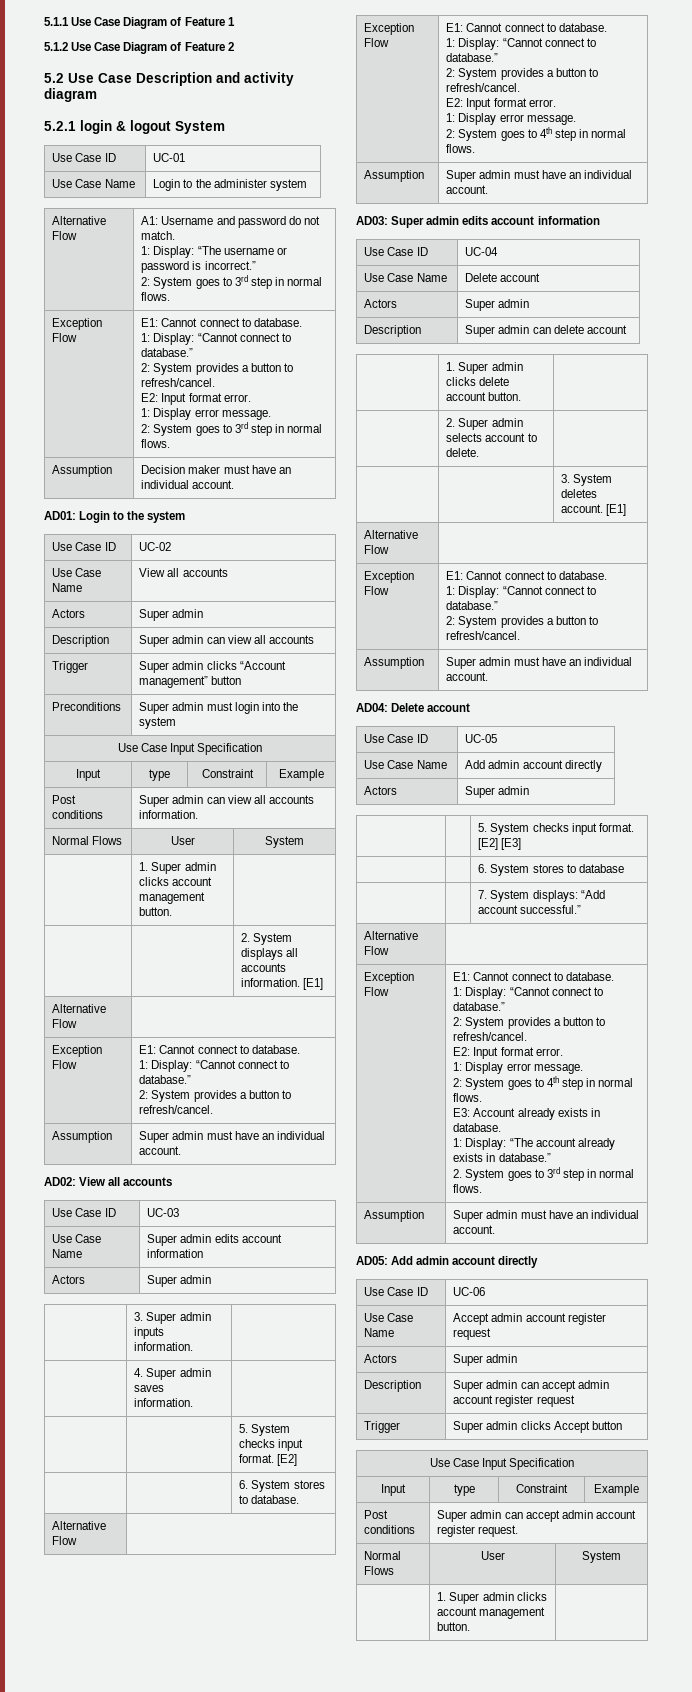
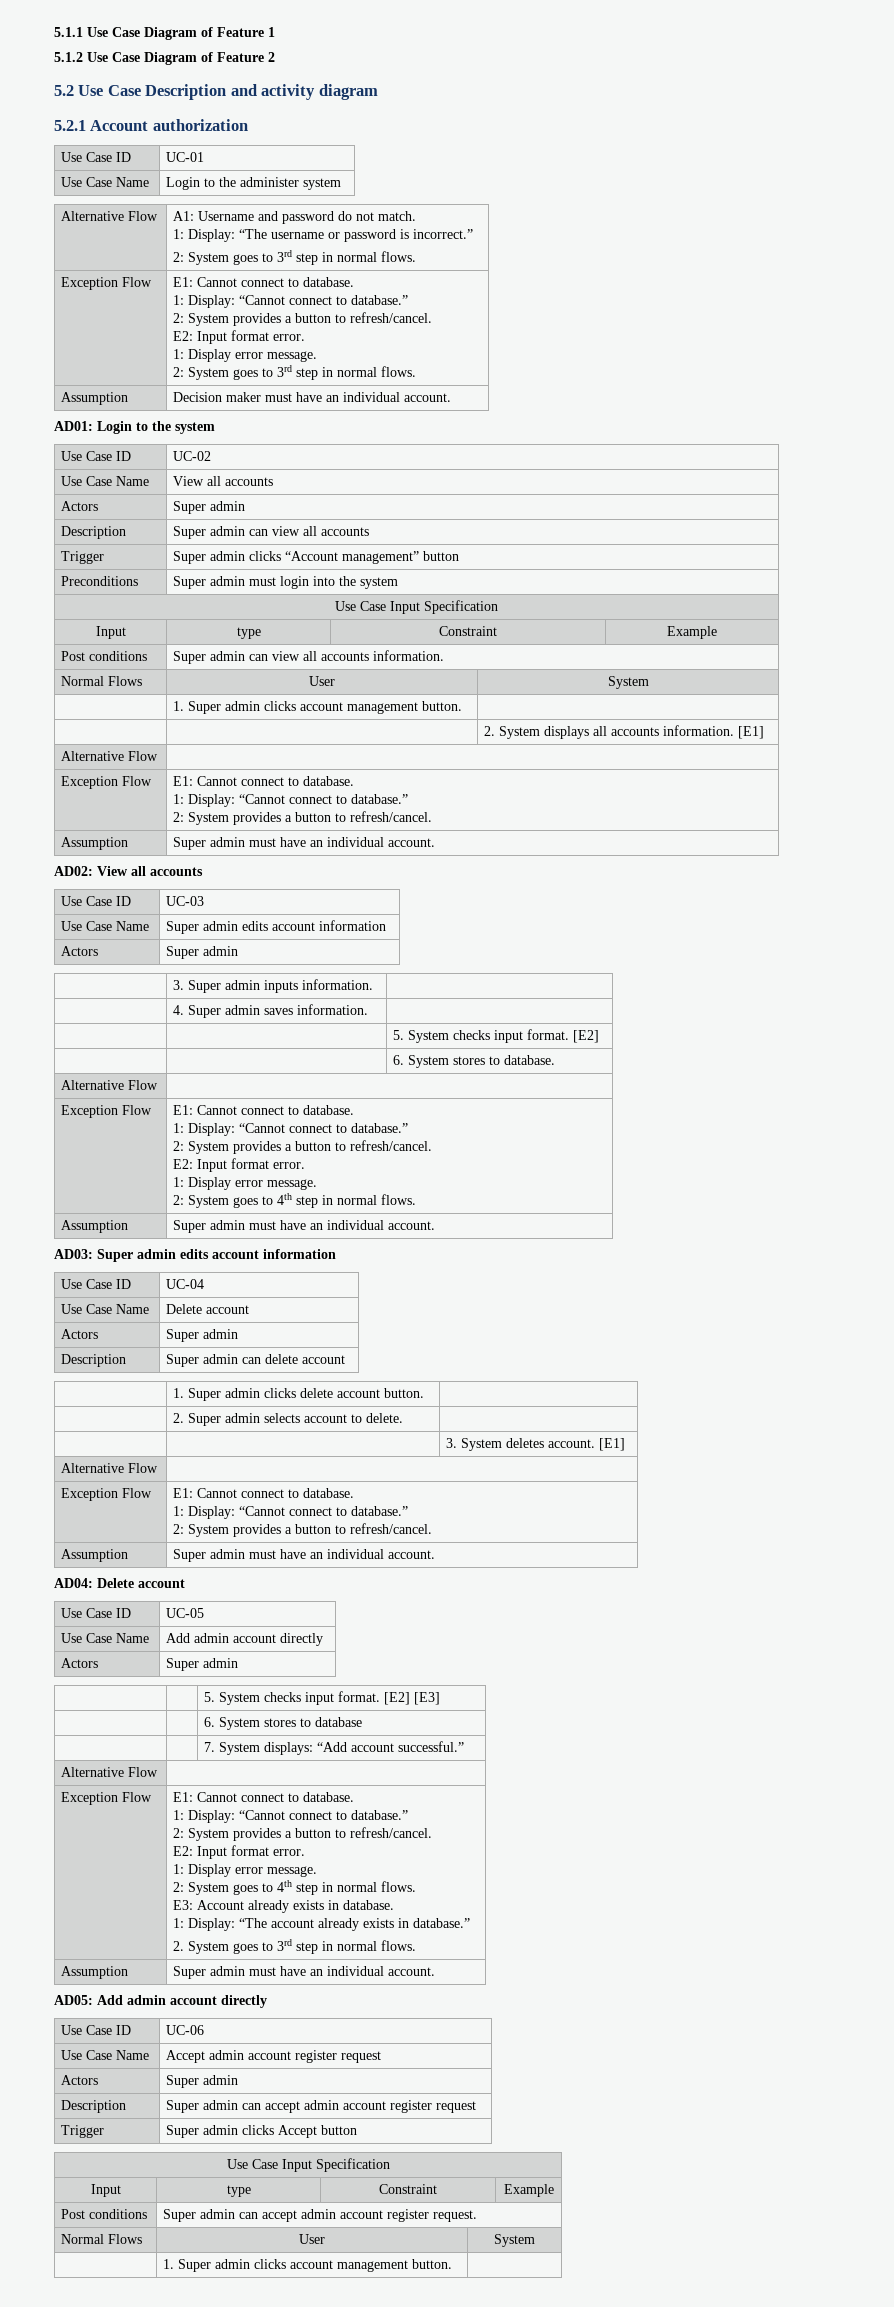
- 5.2.1 login & logout System
+ 5.2.1 Account authorization

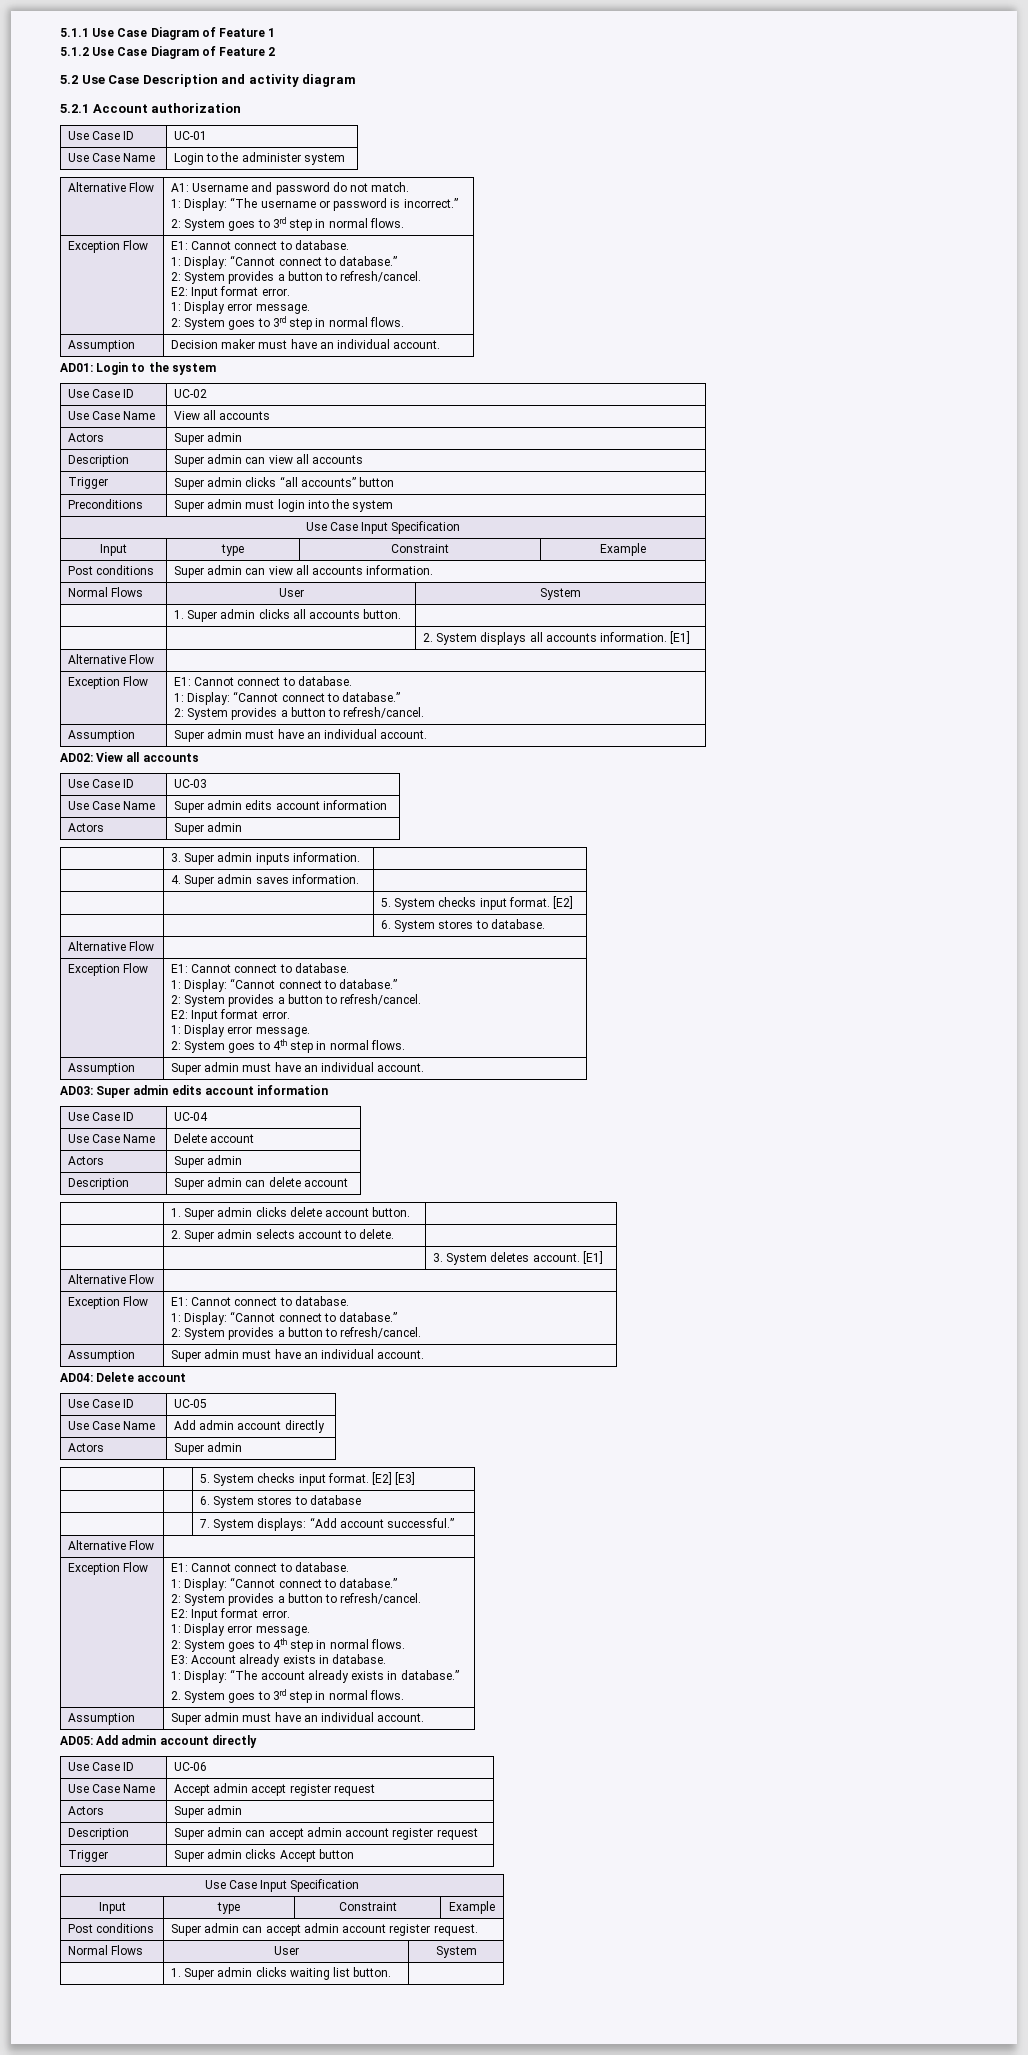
- Trigger | Super admin clicks “Account management” button
+ Trigger | Super admin clicks “all accounts” button
  Post conditions | Super admin can view all accounts information.
  Normal Flows | User | System
- | 1. Super admin clicks account management button. |
+ | 1. Super admin clicks all accounts button. |
- Use Case Name | Accept admin account register request
+ Use Case Name | Accept admin accept register request
  Post conditions | Super admin can accept admin account register request.
  Normal Flows | User | System
- | 1. Super admin clicks account management button. |
+ | 1. Super admin clicks waiting list button. |

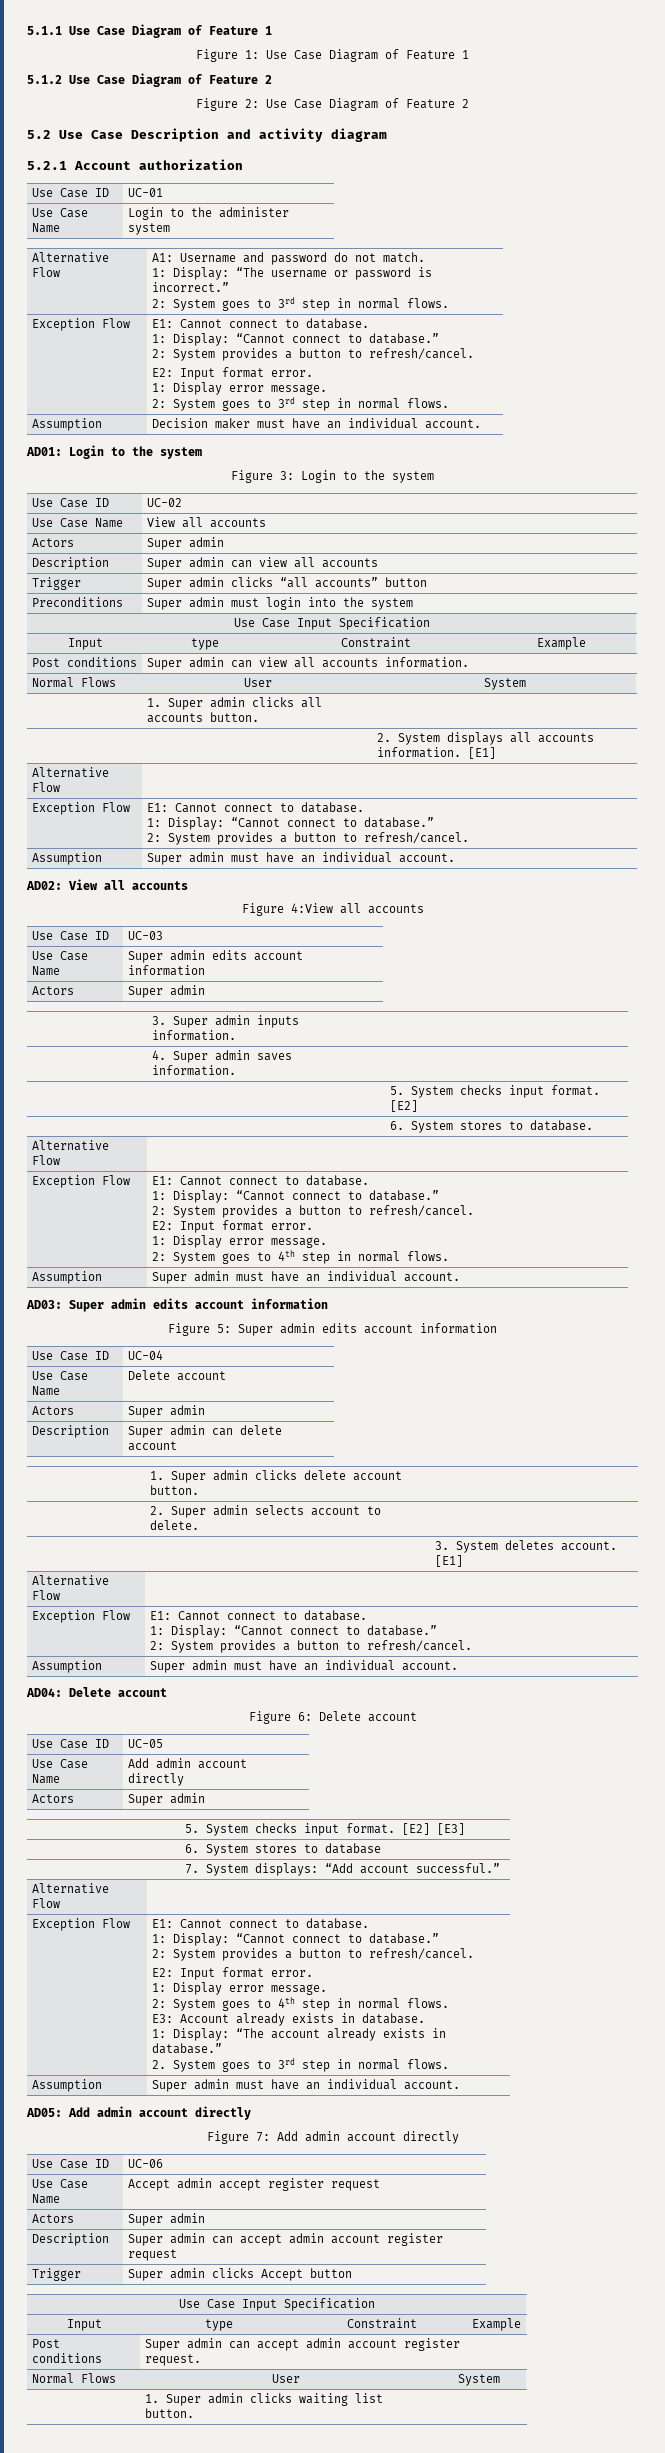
+ Figure 1: Use Case Diagram of Feature 1
+ Figure 2: Use Case Diagram of Feature 2
+ Figure 3: Login to the system
+ Figure 4:View all accounts
+ Figure 5: Super admin edits account information
+ Figure 6: Delete account
+ Figure 7: Add admin account directly

